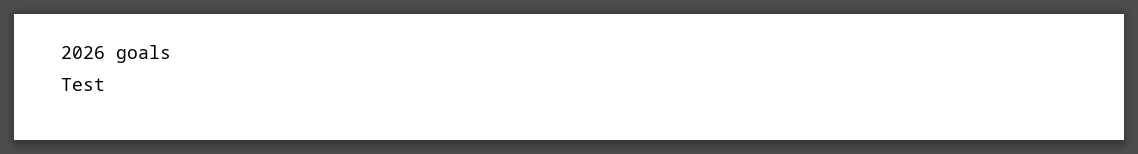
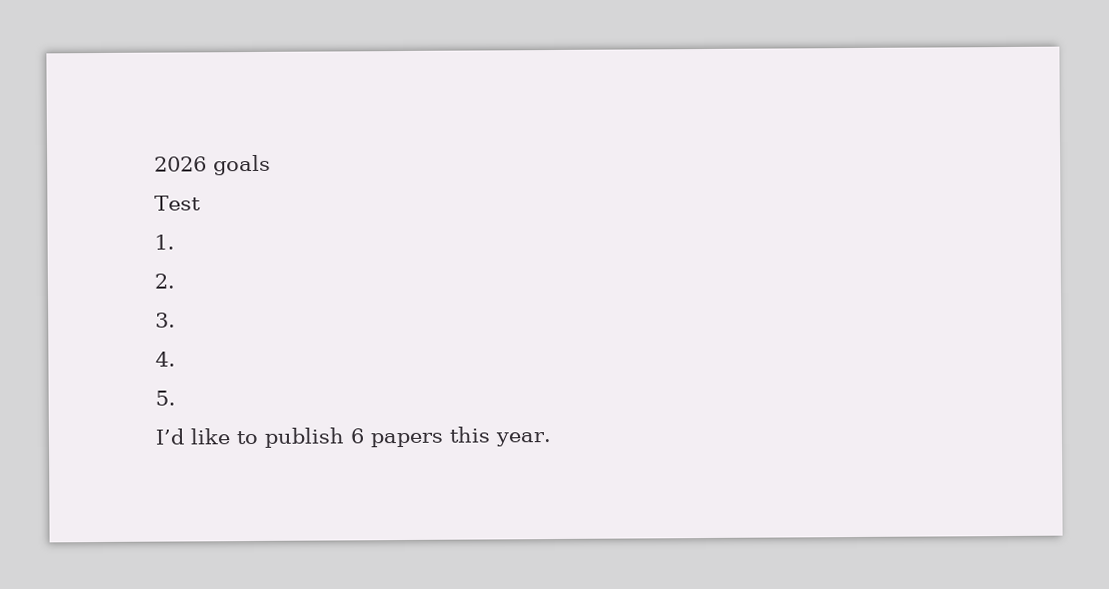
+ 1.
+ 2.
+ 3.
+ 4.
+ 5.
+ I’d like to publish 6 papers this year.

